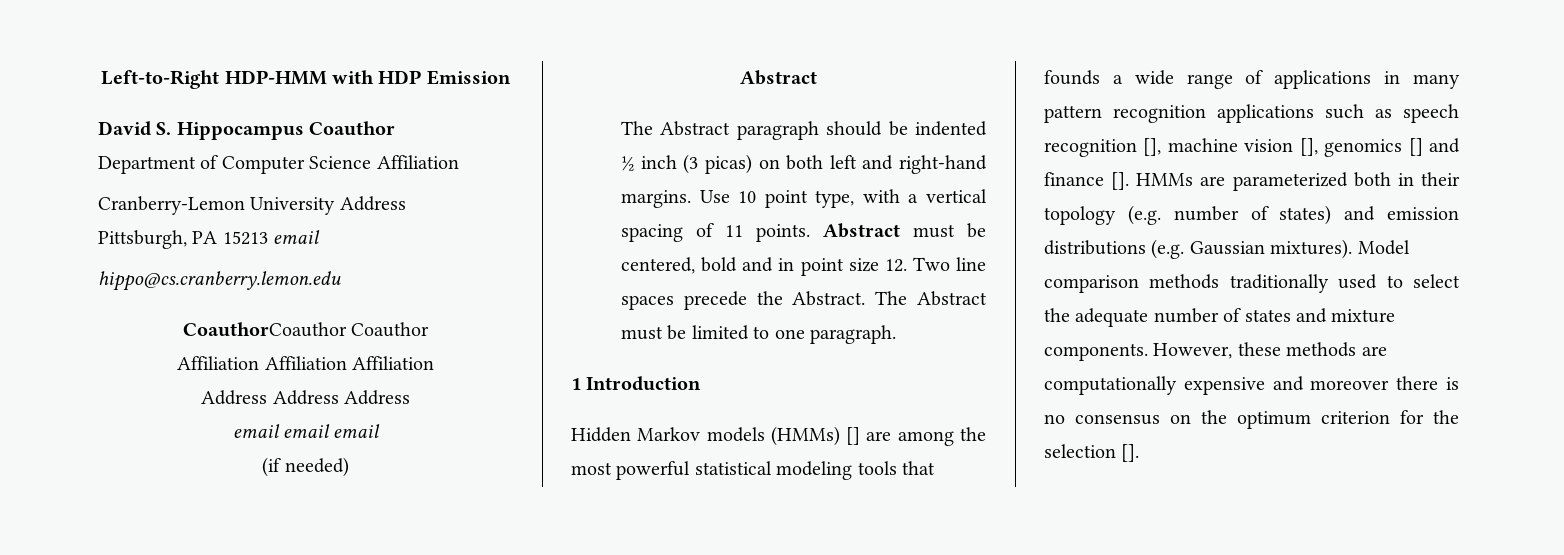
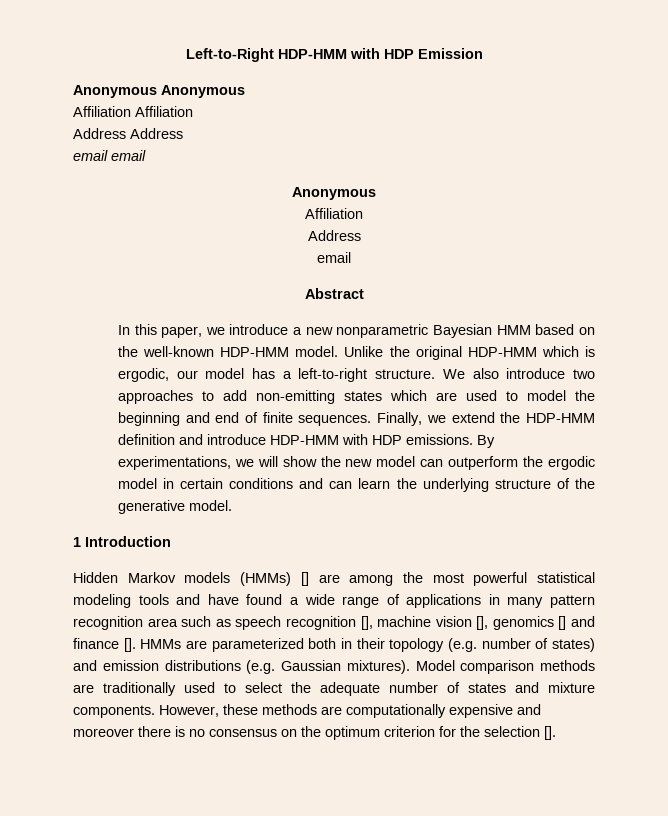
- David S. Hippocampus Coauthor
- Department of Computer Science Affiliation
- Cranberry-Lemon University Address
- Pittsburgh, PA 15213 email
- hippo@cs.cranberry.lemon.edu
- CoauthorCoauthor Coauthor
- Affiliation Affiliation Affiliation
- Address Address Address
- email email email
- (if needed)
+ Anonymous Anonymous
+ Affiliation Affiliation
+ Address Address
+ email email
+ Anonymous
+ Affiliation
+ Address
+ email
  Abstract
- The Abstract paragraph should be indented ½ inch (3 picas) on both left and right-hand margins. Use 10 point type, with a vertical spacing of 11 points. Abstract must be centered, bold and in point size 12. Two line spaces precede the Abstract. The Abstract must be limited to one paragraph.
+ In this paper, we introduce a new nonparametric Bayesian HMM based on the well-known HDP-HMM model. Unlike the original HDP-HMM which is ergodic, our model has a left-to-right structure. We also introduce two approaches to add non-emitting states which are used to model the beginning and end of finite sequences. Finally, we extend the HDP-HMM definition and introduce HDP-HMM with HDP emissions. By experimentations, we will show the new model can outperform the ergodic model in certain conditions and can learn the underlying structure of the generative model.
- Hidden Markov models (HMMs) [] are among the most powerful statistical modeling tools that founds a wide range of applications in many pattern recognition applications such as speech recognition [], machine vision [], genomics [] and finance [].
+ Hidden Markov models (HMMs) [] are among the most powerful statistical modeling tools and have found a wide range of applications in many pattern recognition area such as speech recognition [], machine vision [], genomics [] and finance [].
- Model comparison methods traditionally used to select the adequate number of states and mixture components.
+ Model comparison methods are traditionally used to select the adequate number of states and mixture components.

